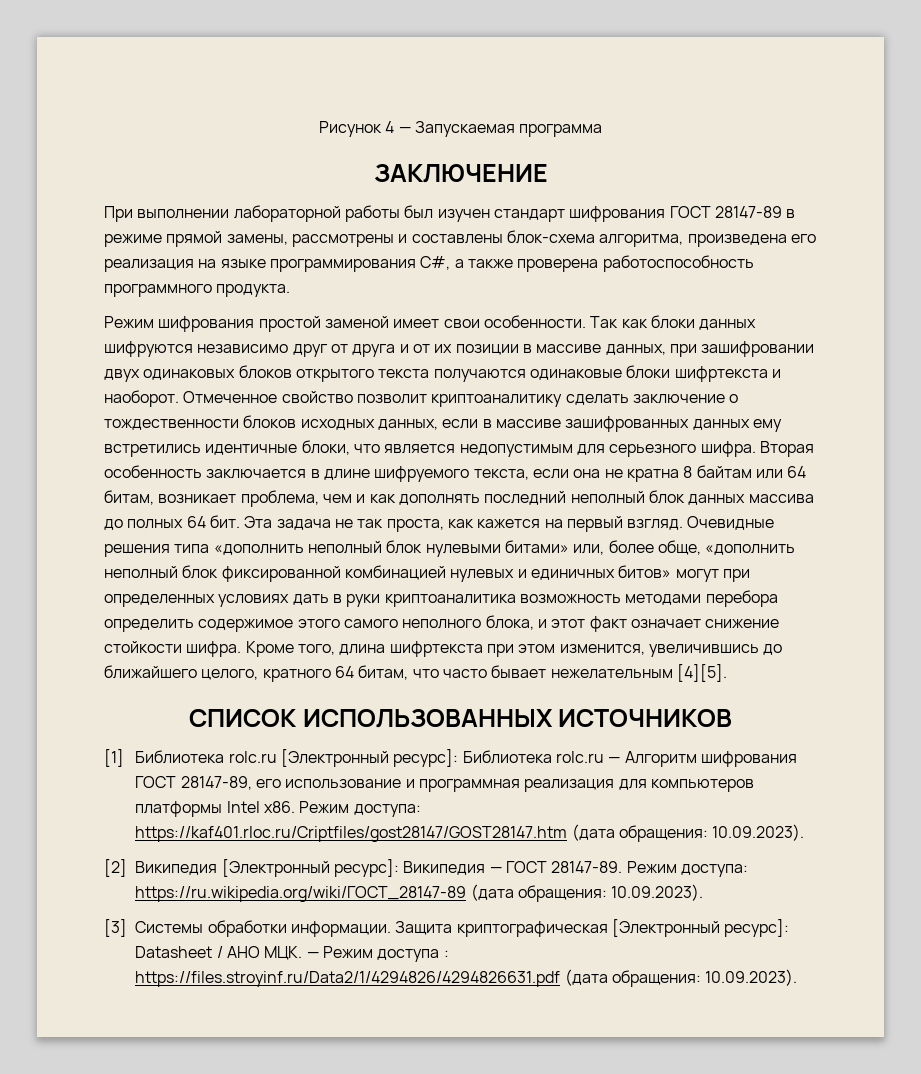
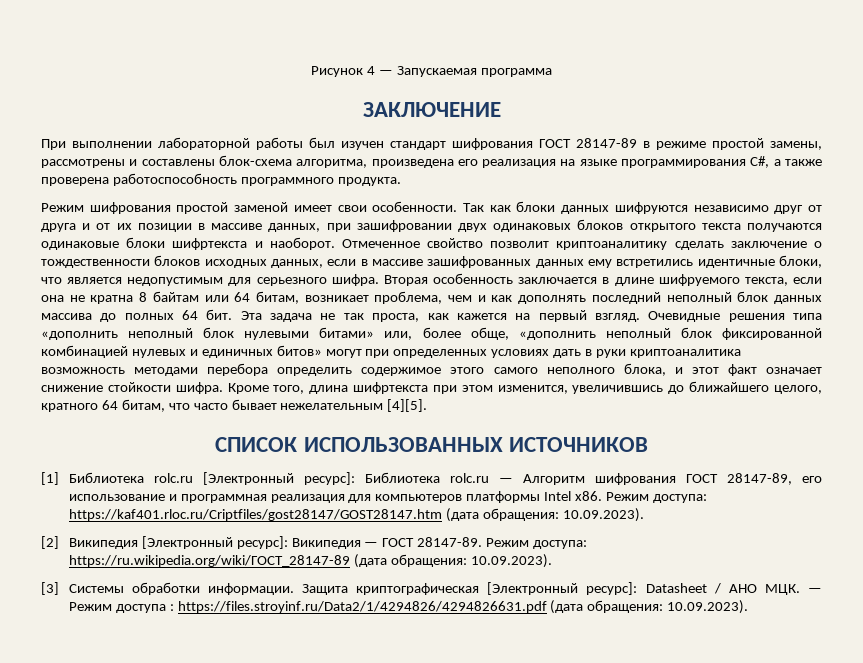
- При выполнении лабораторной работы был изучен стандарт шифрования ГОСТ 28147-89 в режиме прямой замены, рассмотрены и составлены блок-схема алгоритма, произведена его реализация на языке программирования C#, а также проверена работоспособность программного продукта.
+ При выполнении лабораторной работы был изучен стандарт шифрования ГОСТ 28147-89 в режиме простой замены, рассмотрены и составлены блок-схема алгоритма, произведена его реализация на языке программирования C#, а также проверена работоспособность программного продукта.

